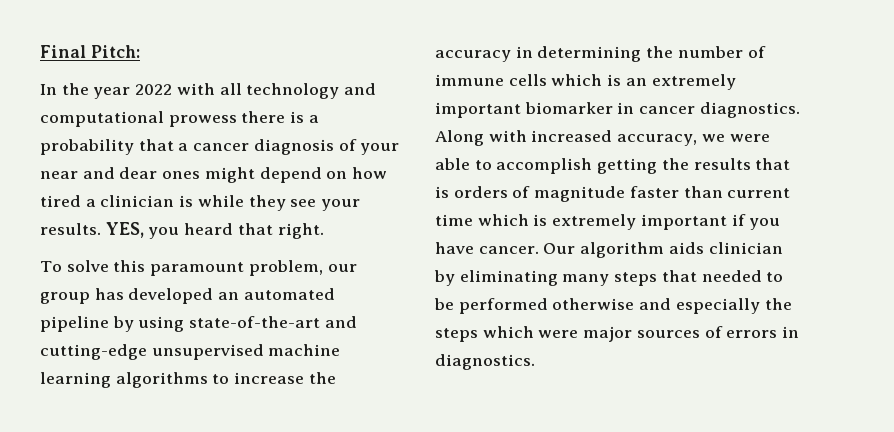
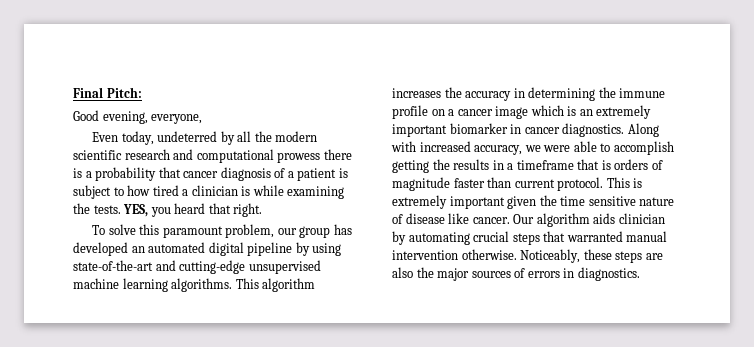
- In the year 2022 with all technology and computational prowess there is a probability that a cancer diagnosis of your near and dear ones might depend on how tired a clinician is while they see your results.
+ Good evening, everyone,
+ Even today, undeterred by all the modern scientific research and computational prowess there is a probability that cancer diagnosis of a patient is subject to how tired a clinician is while examining the tests.
- To solve this paramount problem, our group has developed an automated pipeline by using state-of-the-art and cutting-edge unsupervised machine learning algorithms to increase the accuracy in determining the number of immune cells which is an extremely important biomarker in cancer diagnostics.
+ To solve this paramount problem, our group has developed an automated digital pipeline by using state-of-the-art and cutting-edge unsupervised machine learning algorithms. This algorithm increases the accuracy in determining the immune profile on a cancer image which is an extremely important biomarker in cancer diagnostics.
- Along with increased accuracy, we were able to accomplish getting the results that is orders of magnitude faster than current time which is extremely important if you have cancer.
+ Along with increased accuracy, we were able to accomplish getting the results in a timeframe that is orders of magnitude faster than current protocol. This is extremely important given the time sensitive nature of disease like cancer.
- Our algorithm aids clinician by eliminating many steps that needed to be performed otherwise and especially the steps which were major sources of errors in diagnostics.
+ Our algorithm aids clinician by automating crucial steps that warranted manual intervention otherwise. Noticeably, these steps are also the major sources of errors in diagnostics.

